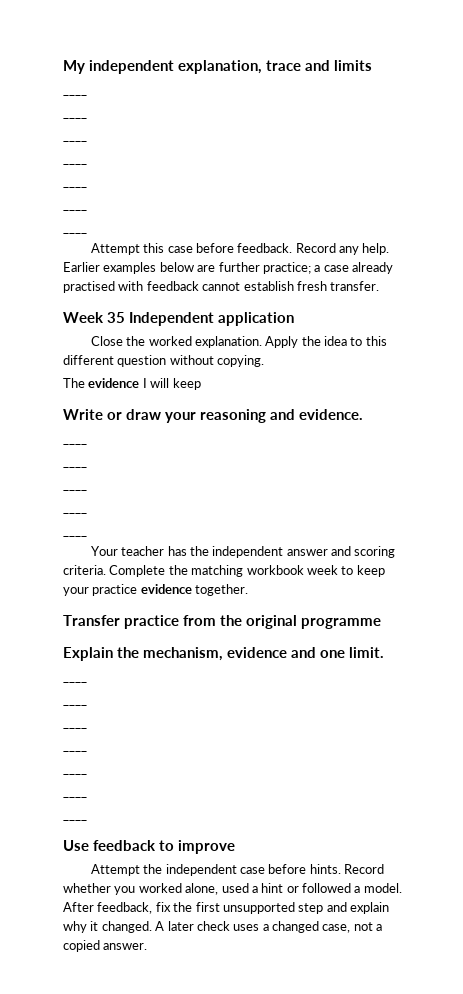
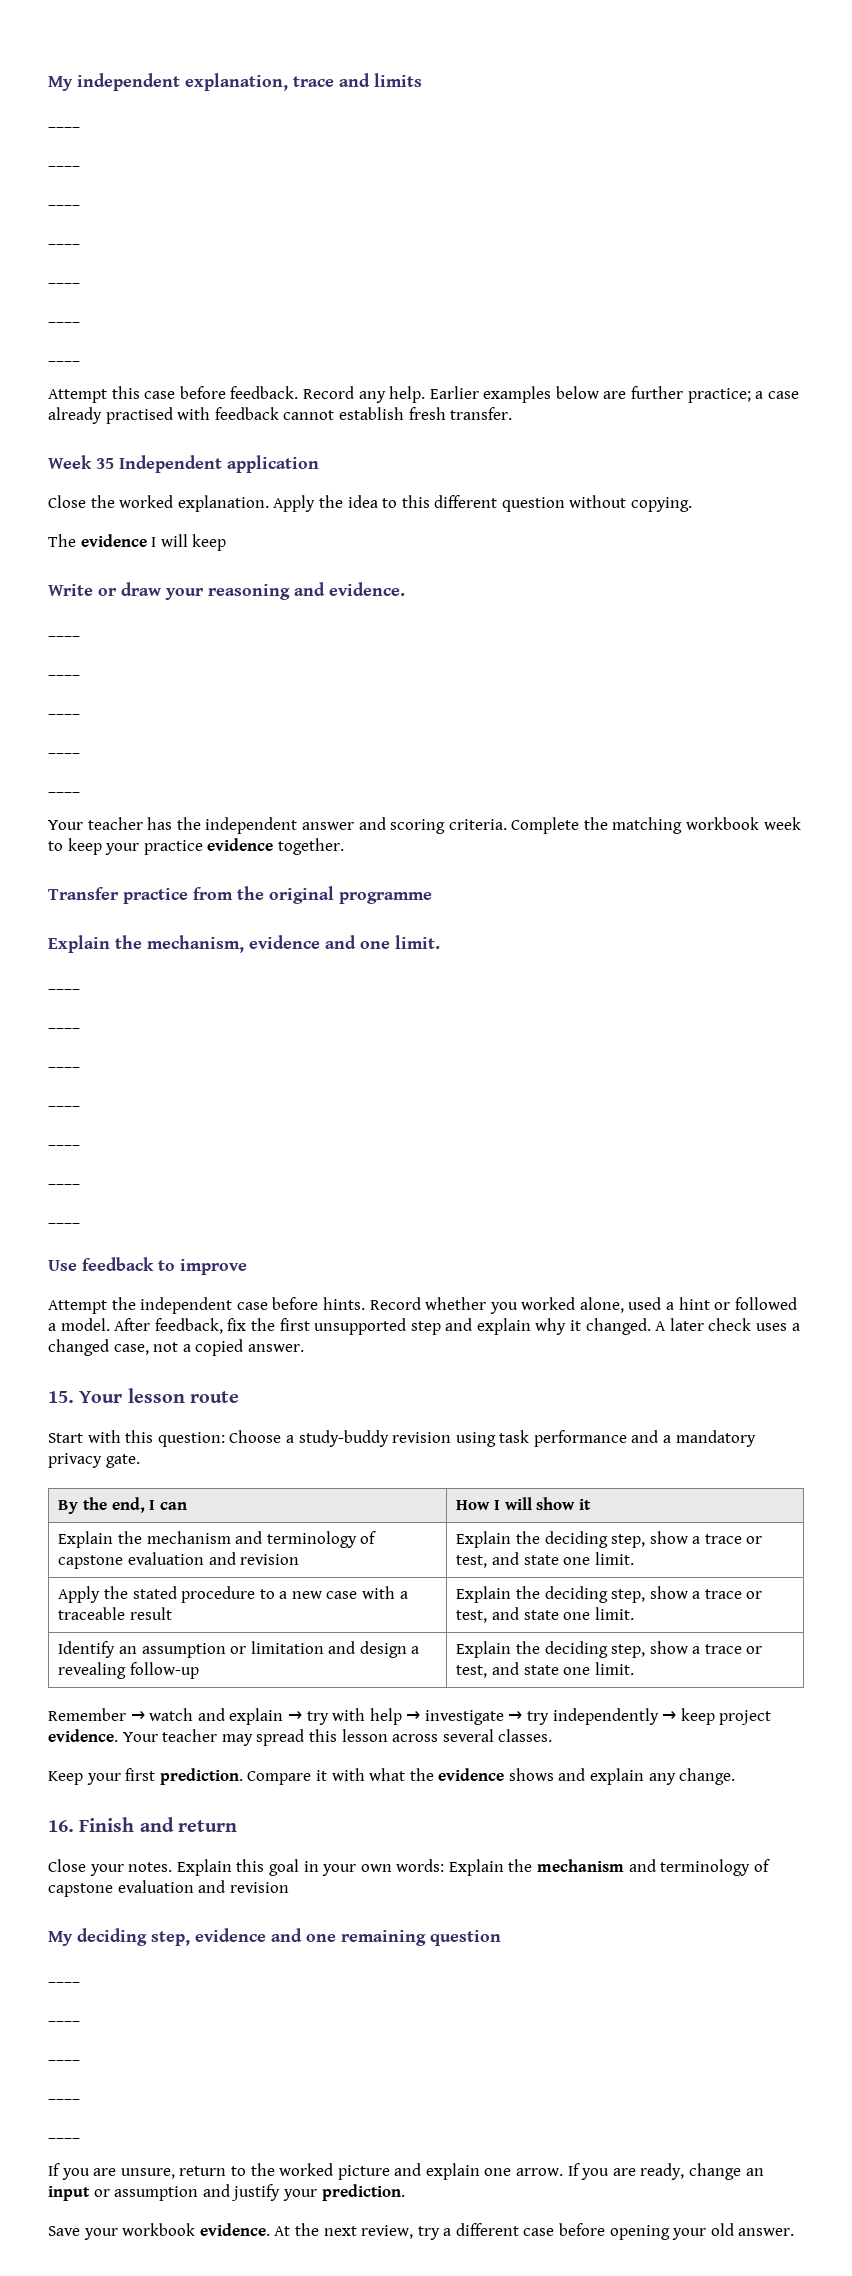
+ 15. Your lesson route
+ Start with this question: Choose a study-buddy revision using task performance and a mandatory privacy gate.
+ By the end, I can | How I will show it
+ Explain the mechanism and terminology of capstone evaluation and revision | Explain the deciding step, show a trace or test, and state one limit.
+ Apply the stated procedure to a new case with a traceable result | Explain the deciding step, show a trace or test, and state one limit.
+ Identify an assumption or limitation and design a revealing follow-up | Explain the deciding step, show a trace or test, and state one limit.
+ Remember → watch and explain → try with help → investigate → try independently → keep project evidence. Your teacher may spread this lesson across several classes.
+ Keep your first prediction. Compare it with what the evidence shows and explain any change.
+ 16. Finish and return
+ Close your notes. Explain this goal in your own words: Explain the mechanism and terminology of capstone evaluation and revision
+ My deciding step, evidence and one remaining question
+ ____
+ ____
+ ____
+ ____
+ ____
+ If you are unsure, return to the worked picture and explain one arrow. If you are ready, change an input or assumption and justify your prediction.
+ Save your workbook evidence. At the next review, try a different case before opening your old answer.

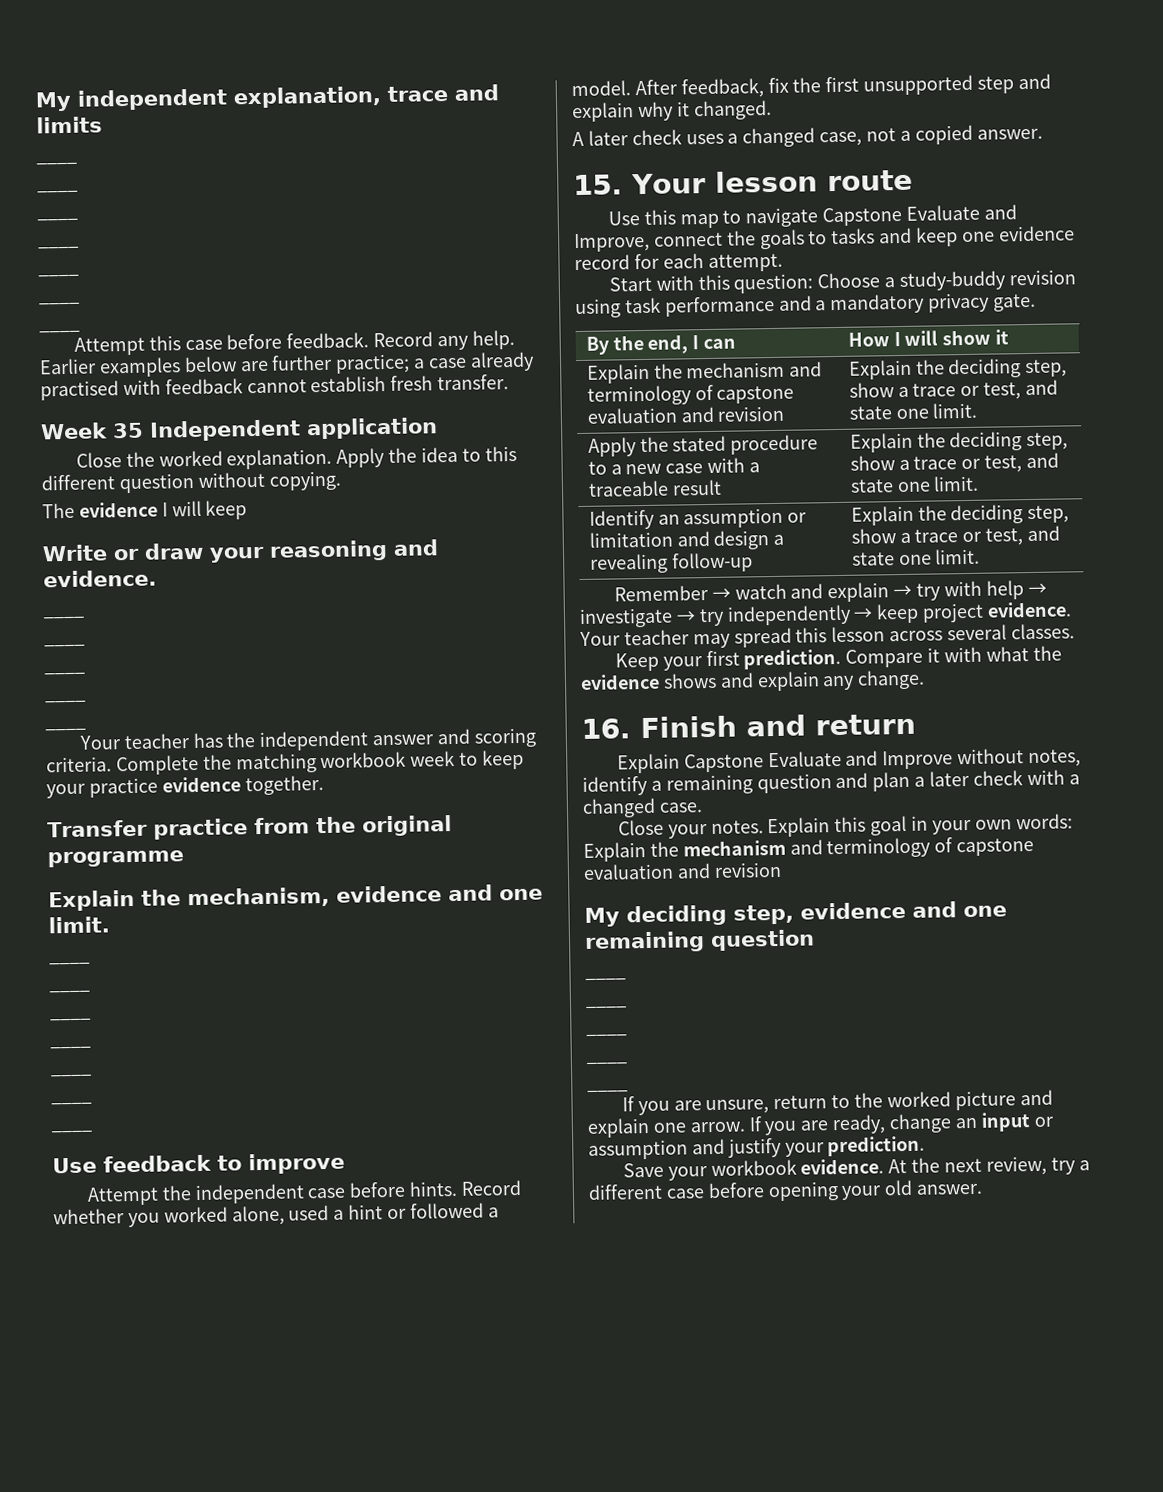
- After feedback, fix the first unsupported step and explain why it changed. A later check uses a changed case, not a copied answer.
+ After feedback, fix the first unsupported step and explain why it changed.
+ A later check uses a changed case, not a copied answer.
+ Use this map to navigate Capstone Evaluate and Improve, connect the goals to tasks and keep one evidence record for each attempt.
+ Explain Capstone Evaluate and Improve without notes, identify a remaining question and plan a later check with a changed case.

